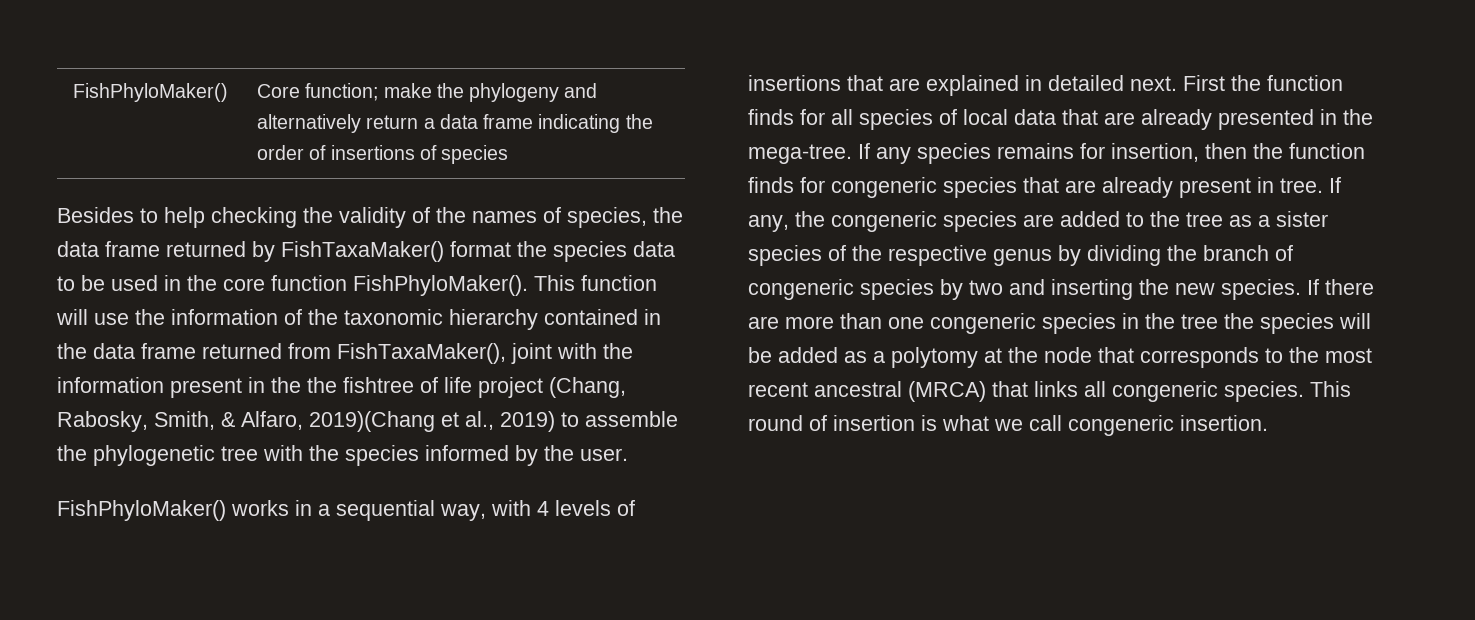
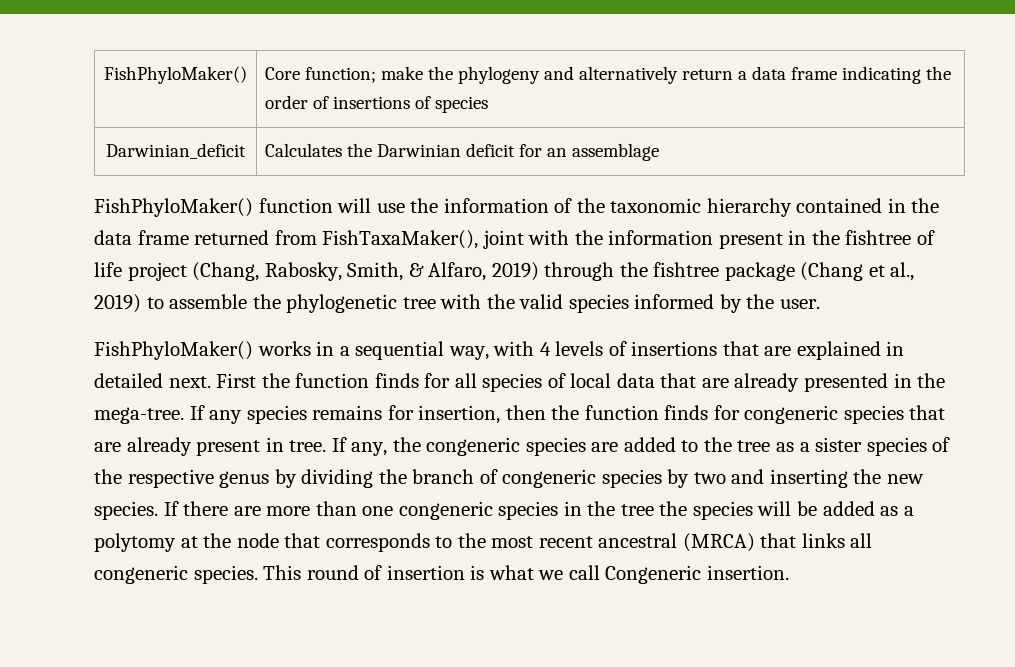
- Besides to help checking the validity of the names of species, the data frame returned by FishTaxaMaker() format the species data to be used in the core function FishPhyloMaker(). This function will use the information of the taxonomic hierarchy contained in the data frame returned from FishTaxaMaker(), joint with the information present in the the fishtree of life project (Chang, Rabosky, Smith, & Alfaro, 2019)(Chang et al., 2019) to assemble the phylogenetic tree with the species informed by the user.
+ Darwinian_deficit | Calculates the Darwinian deficit for an assemblage
+ FishPhyloMaker() function will use the information of the taxonomic hierarchy contained in the data frame returned from FishTaxaMaker(), joint with the information present in the fishtree of life project (Chang, Rabosky, Smith, & Alfaro, 2019) through the fishtree package (Chang et al., 2019) to assemble the phylogenetic tree with the valid species informed by the user.
- This round of insertion is what we call congeneric insertion.
+ This round of insertion is what we call Congeneric insertion.

